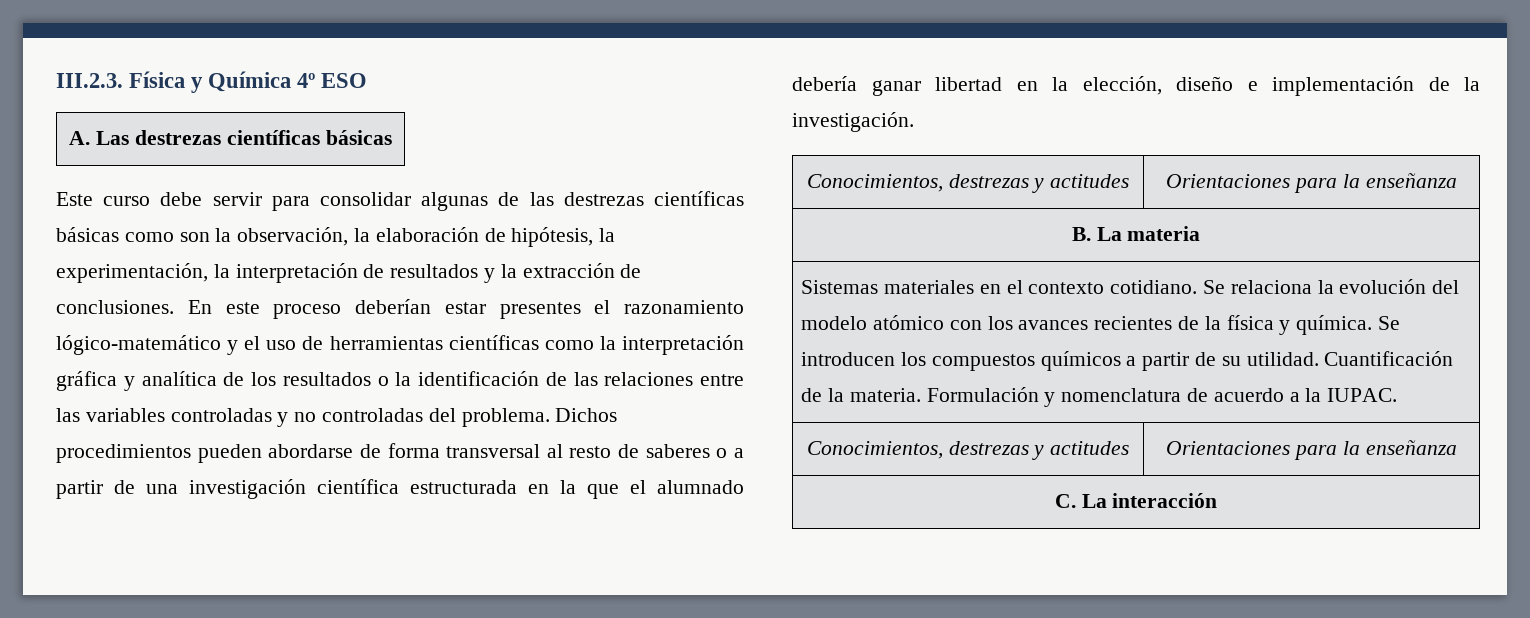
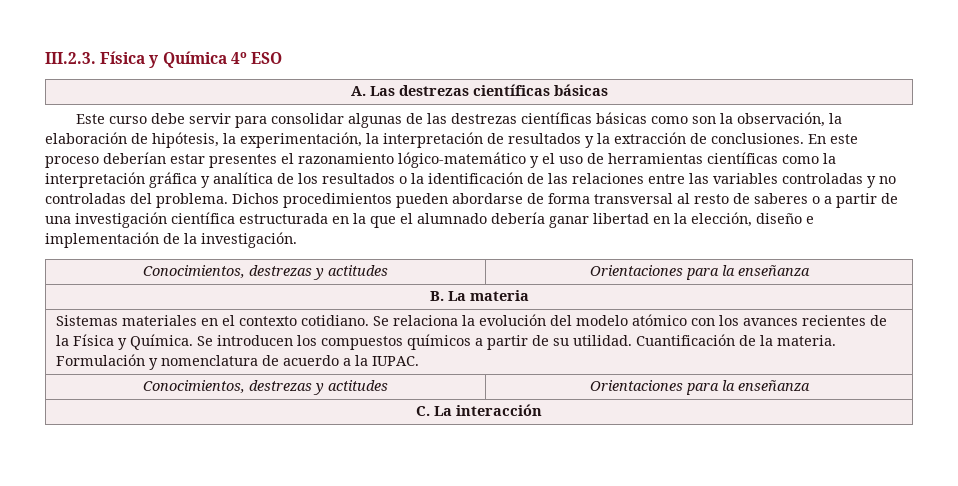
- Se relaciona la evolución del modelo atómico con los avances recientes de la física y química.
+ Se relaciona la evolución del modelo atómico con los avances recientes de la Física y Química.

